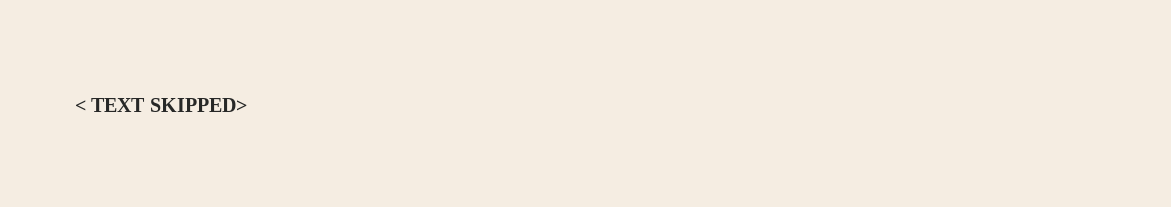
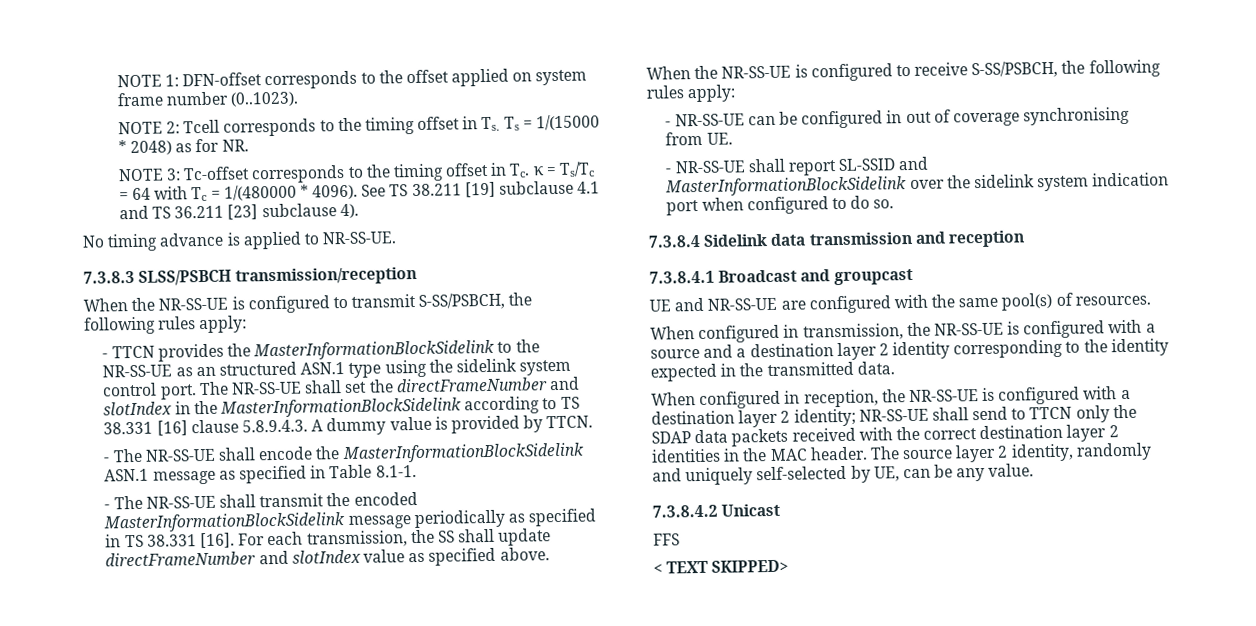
+ NOTE 1: DFN-offset corresponds to the offset applied on system frame number (0..1023).
+ NOTE 2: Tcell corresponds to the timing offset in Ts. Ts = 1/(15000 * 2048) as for NR.
+ NOTE 3: Tc-offset corresponds to the timing offset in Tc. κ = Ts/Tc = 64 with Tc = 1/(480000 * 4096). See TS 38.211 [19] subclause 4.1 and TS 36.211 [23] subclause 4).
+ No timing advance is applied to NR-SS-UE.
+ 7.3.8.3 SLSS/PSBCH transmission/reception
+ When the NR-SS-UE is configured to transmit S-SS/PSBCH, the following rules apply:
+ - TTCN provides the MasterInformationBlockSidelink to the NR-SS-UE as an structured ASN.1 type using the sidelink system control port. The NR-SS-UE shall set the directFrameNumber and slotIndex in the MasterInformationBlockSidelink according to TS 38.331 [16] clause 5.8.9.4.3. A dummy value is provided by TTCN.
+ - The NR-SS-UE shall encode the MasterInformationBlockSidelink ASN.1 message as specified in Table 8.1-1.
+ - The NR-SS-UE shall transmit the encoded MasterInformationBlockSidelink message periodically as specified in TS 38.331 [16]. For each transmission, the SS shall update directFrameNumber and slotIndex value as specified above.
+ When the NR-SS-UE is configured to receive S-SS/PSBCH, the following rules apply:
+ - NR-SS-UE can be configured in out of coverage synchronising from UE.
+ - NR-SS-UE shall report SL-SSID and MasterInformationBlockSidelink over the sidelink system indication port when configured to do so.
+ 7.3.8.4 Sidelink data transmission and reception
+ 7.3.8.4.1 Broadcast and groupcast
+ UE and NR-SS-UE are configured with the same pool(s) of resources.
+ When configured in transmission, the NR-SS-UE is configured with a source and a destination layer 2 identity corresponding to the identity expected in the transmitted data.
+ When configured in reception, the NR-SS-UE is configured with a destination layer 2 identity; NR-SS-UE shall send to TTCN only the SDAP data packets received with the correct destination layer 2 identities in the MAC header. The source layer 2 identity, randomly and uniquely self-selected by UE, can be any value.
+ 7.3.8.4.2 Unicast
+ FFS

